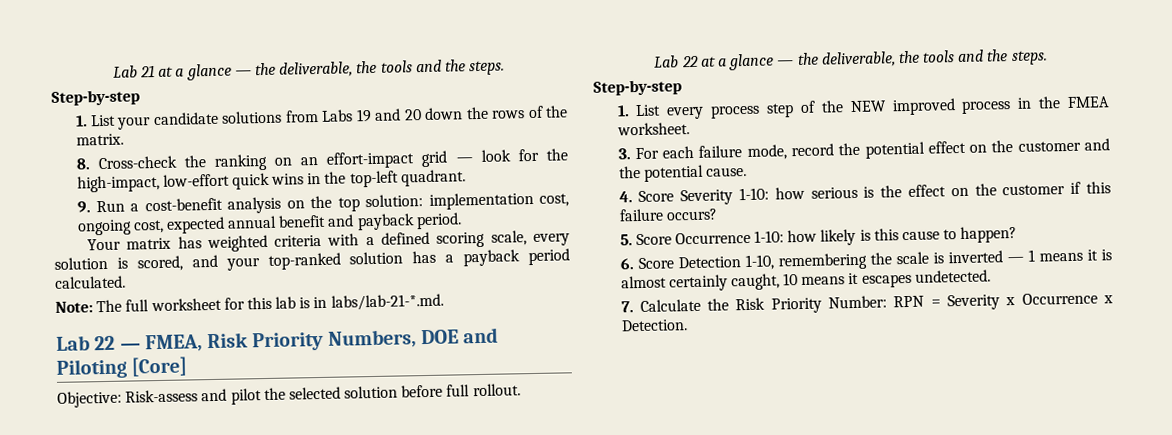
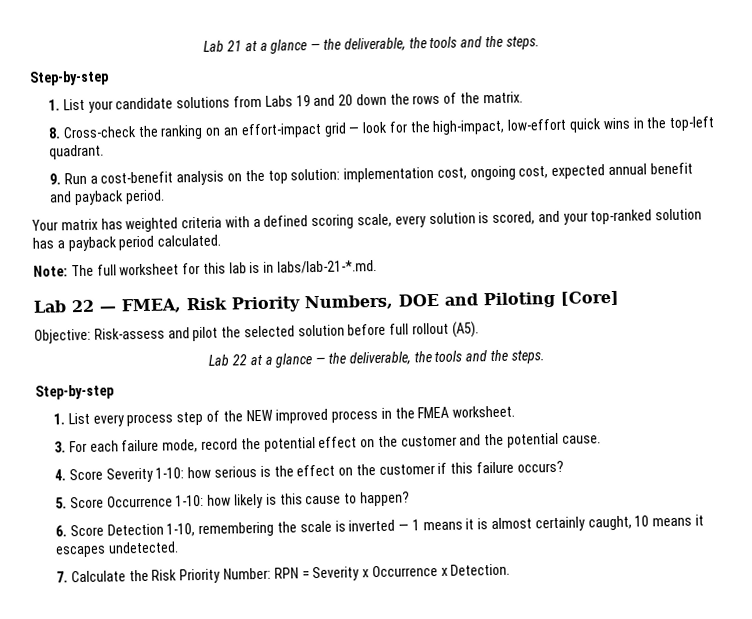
- Objective: Risk-assess and pilot the selected solution before full rollout.
+ Objective: Risk-assess and pilot the selected solution before full rollout (A5).

